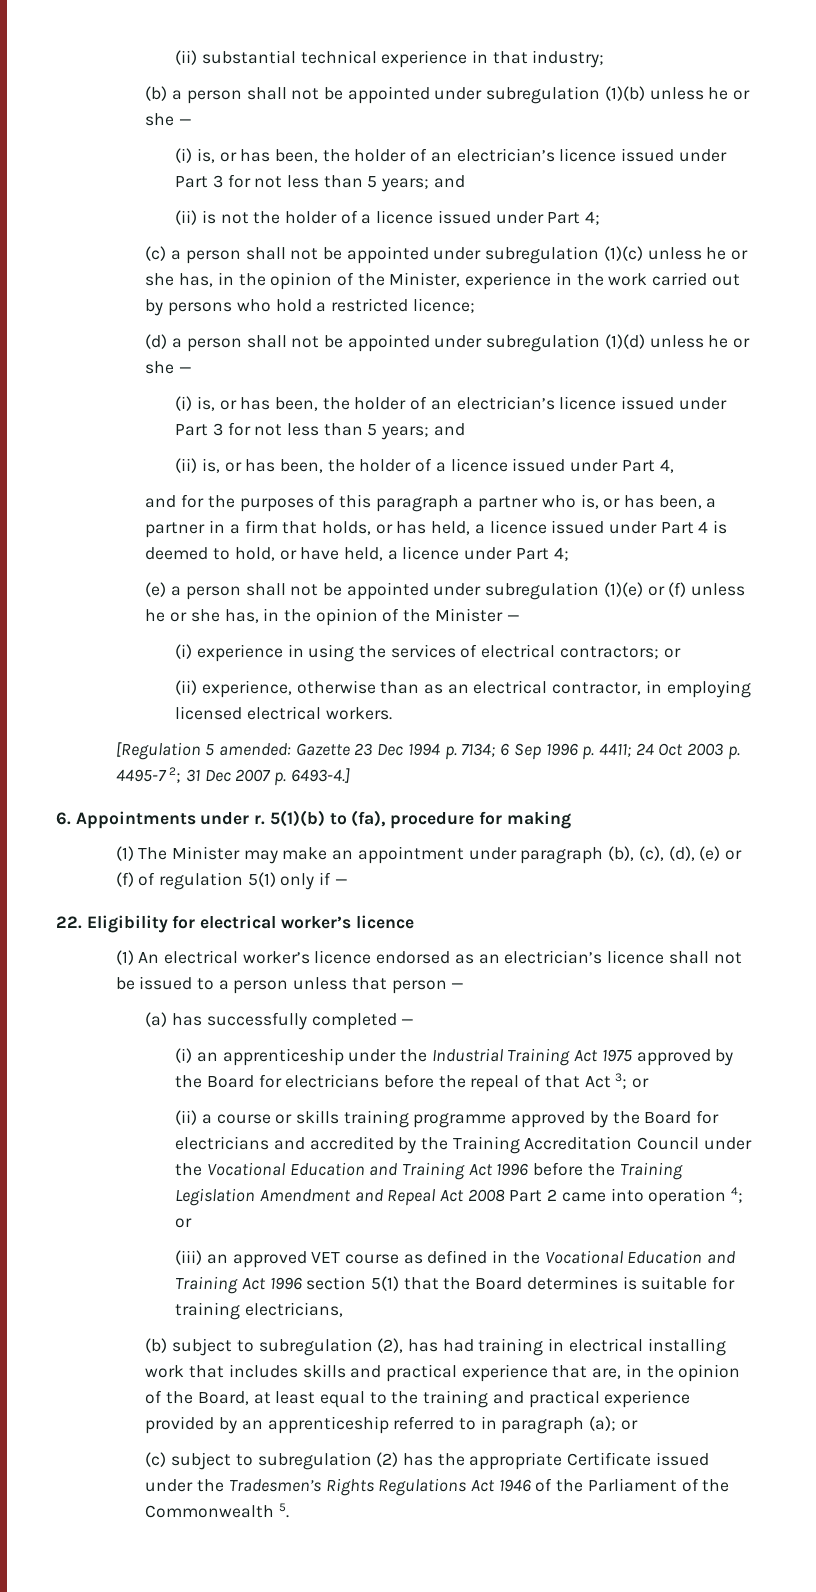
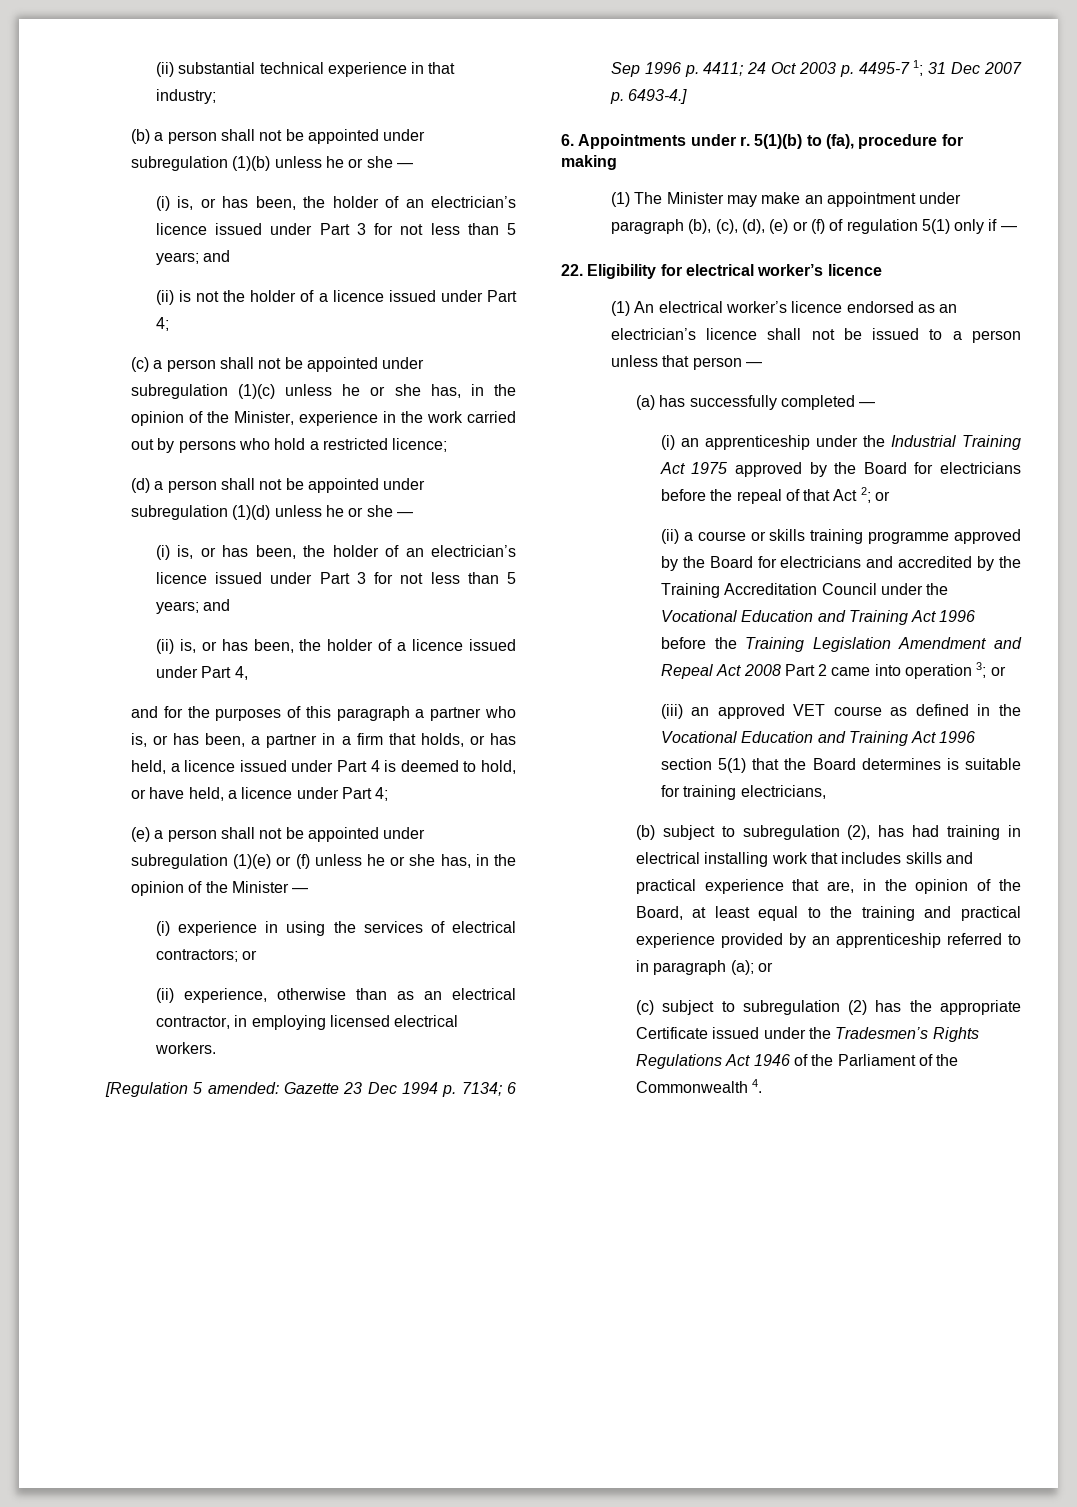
- [Regulation 5 amended: Gazette 23 Dec 1994 p. 7134; 6 Sep 1996 p. 4411; 24 Oct 2003 p. 4495-7 2; 31 Dec 2007 p. 6493-4.]
+ [Regulation 5 amended: Gazette 23 Dec 1994 p. 7134; 6 Sep 1996 p. 4411; 24 Oct 2003 p. 4495-7 1; 31 Dec 2007 p. 6493-4.]
- (i) an apprenticeship under the Industrial Training Act 1975 approved by the Board for electricians before the repeal of that Act 3; or
+ (i) an apprenticeship under the Industrial Training Act 1975 approved by the Board for electricians before the repeal of that Act 2; or
- (ii) a course or skills training programme approved by the Board for electricians and accredited by the Training Accreditation Council under the Vocational Education and Training Act 1996 before the Training Legislation Amendment and Repeal Act 2008 Part 2 came into operation 4; or
+ (ii) a course or skills training programme approved by the Board for electricians and accredited by the Training Accreditation Council under the Vocational Education and Training Act 1996 before the Training Legislation Amendment and Repeal Act 2008 Part 2 came into operation 3; or
- (c) subject to subregulation (2) has the appropriate Certificate issued under the Tradesmen’s Rights Regulations Act 1946 of the Parliament of the Commonwealth 5.
+ (c) subject to subregulation (2) has the appropriate Certificate issued under the Tradesmen’s Rights Regulations Act 1946 of the Parliament of the Commonwealth 4.

